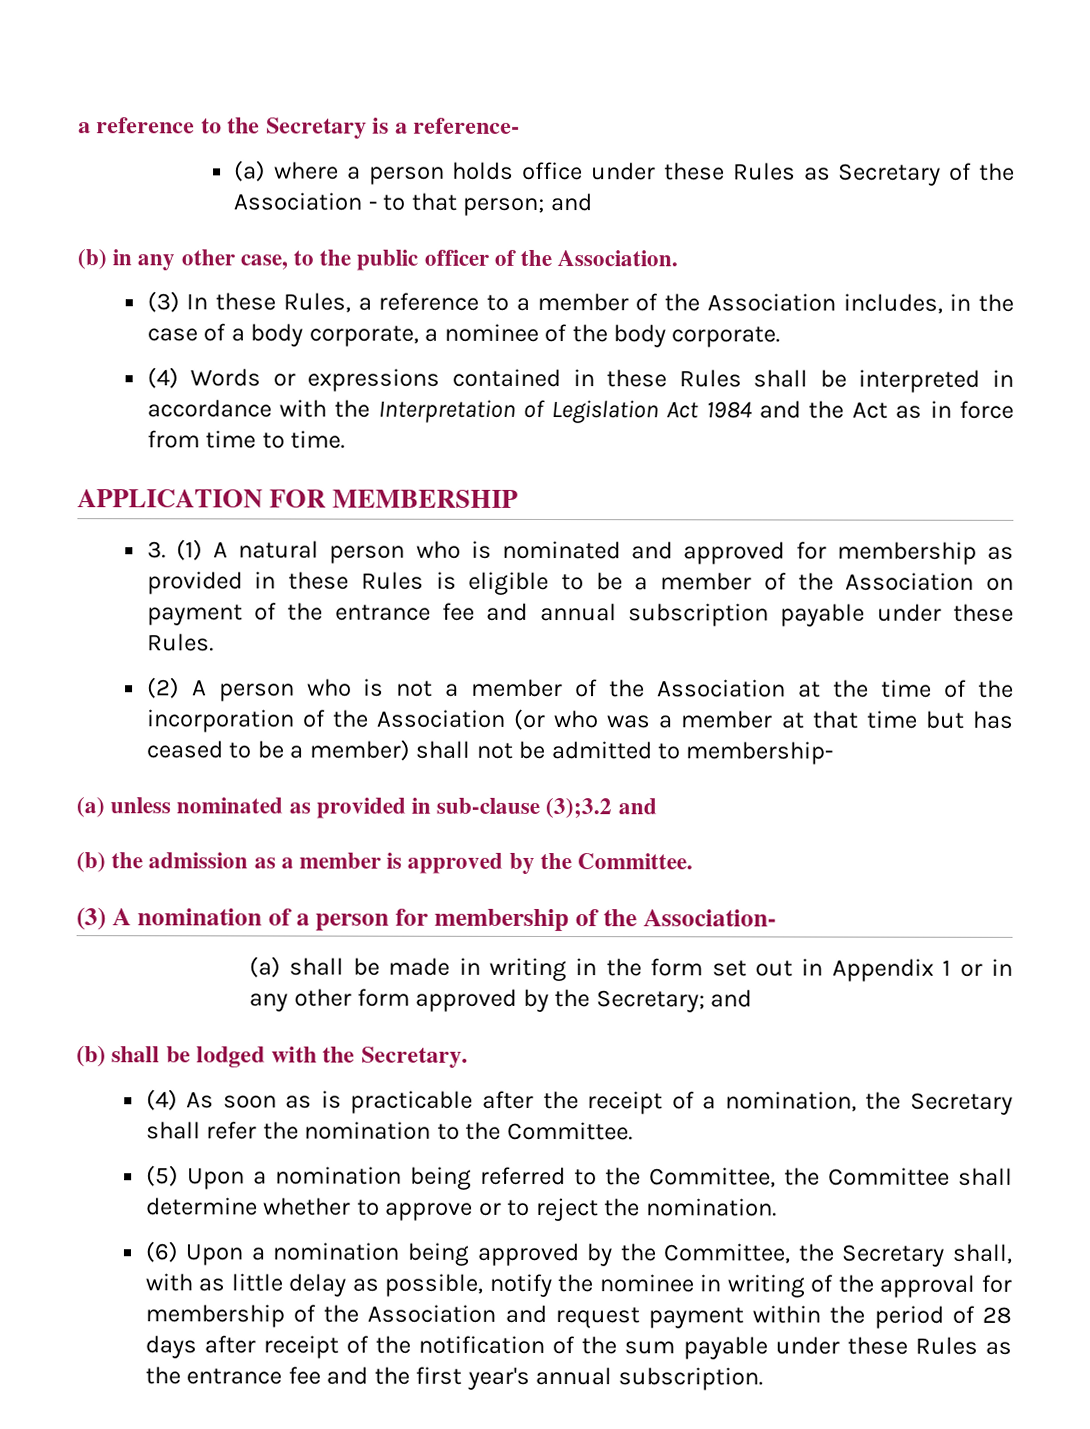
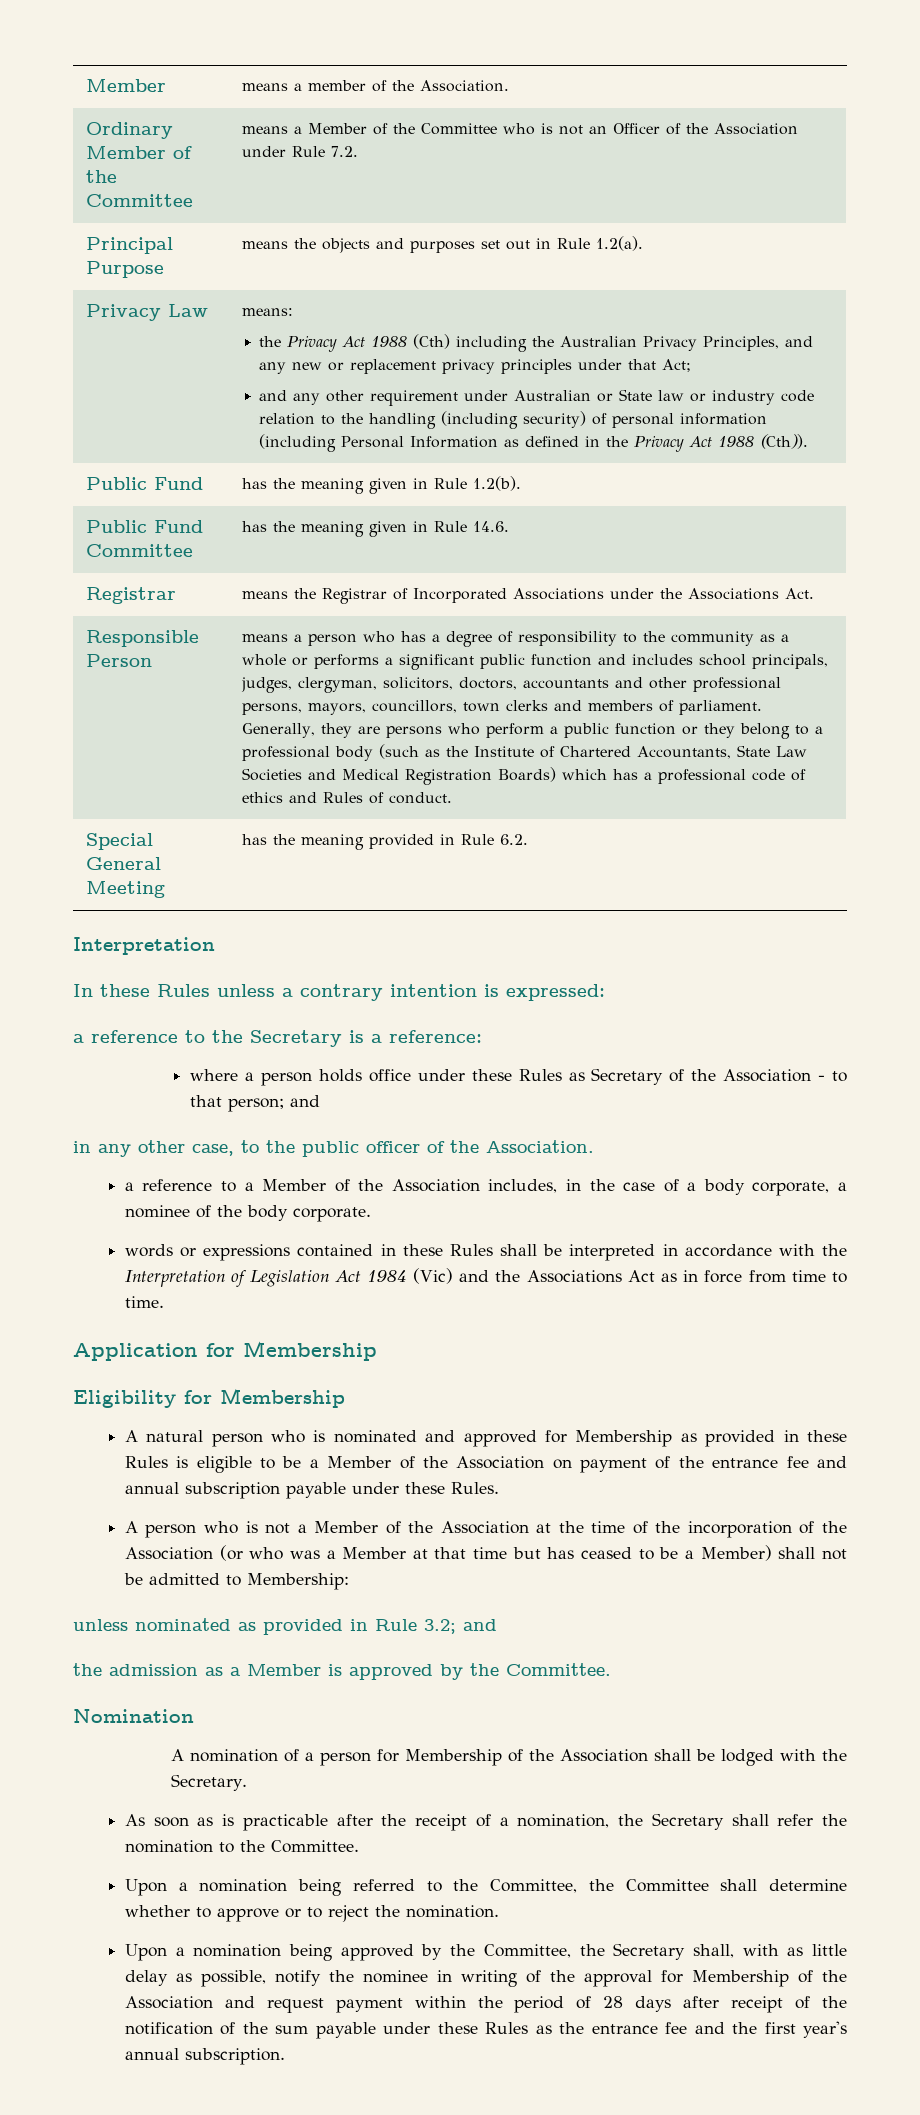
+ Member | means a member of the Association.
+ Ordinary Member of the Committee | means a Member of the Committee who is not an Officer of the Association under Rule 7.2.
+ Principal Purpose | means the objects and purposes set out in Rule 1.2(a).
+ Privacy Law | means:
+ the Privacy Act 1988 (Cth) including the Australian Privacy Principles, and any new or replacement privacy principles under that Act;
+ and any other requirement under Australian or State law or industry code relation to the handling (including security) of personal information (including Personal Information as defined in the Privacy Act 1988 (Cth)).
+ Public Fund | has the meaning given in Rule 1.2(b).
+ Public Fund Committee | has the meaning given in Rule 14.6.
+ Registrar | means the Registrar of Incorporated Associations under the Associations Act.
+ Responsible Person | means a person who has a degree of responsibility to the community as a whole or performs a significant public function and includes school principals, judges, clergyman, solicitors, doctors, accountants and other professional persons, mayors, councillors, town clerks and members of parliament. Generally, they are persons who perform a public function or they belong to a professional body (such as the Institute of Chartered Accountants, State Law Societies and Medical Registration Boards) which has a professional code of ethics and Rules of conduct.
+ Special General Meeting | has the meaning provided in Rule 6.2.
+ Interpretation
+ In these Rules unless a contrary intention is expressed:
- a reference to the Secretary is a reference-
- (a) where a person holds office under these Rules as Secretary of the Association - to that person; and
+ a reference to the Secretary is a reference:
+ where a person holds office under these Rules as Secretary of the Association - to that person; and
- (b) in any other case, to the public officer of the Association.
+ in any other case, to the public officer of the Association.
- (3) In these Rules, a reference to a member of the Association includes, in the case of a body corporate, a nominee of the body corporate.
+ a reference to a Member of the Association includes, in the case of a body corporate, a nominee of the body corporate.
- (4) Words or expressions contained in these Rules shall be interpreted in accordance with the Interpretation of Legislation Act 1984 and the Act as in force from time to time.
+ words or expressions contained in these Rules shall be interpreted in accordance with the Interpretation of Legislation Act 1984 (Vic) and the Associations Act as in force from time to time.
- APPLICATION FOR MEMBERSHIP
- 3. (1) A natural person who is nominated and approved for membership as provided in these Rules is eligible to be a member of the Association on payment of the entrance fee and annual subscription payable under these Rules.
+ Application for Membership
+ Eligibility for Membership
+ A natural person who is nominated and approved for Membership as provided in these Rules is eligible to be a Member of the Association on payment of the entrance fee and annual subscription payable under these Rules.
- (2) A person who is not a member of the Association at the time of the incorporation of the Association (or who was a member at that time but has ceased to be a member) shall not be admitted to membership-
- (a) unless nominated as provided in sub-clause (3);3.2 and
- (b) the admission as a member is approved by the Committee.
+ A person who is not a Member of the Association at the time of the incorporation of the Association (or who was a Member at that time but has ceased to be a Member) shall not be admitted to Membership:
+ unless nominated as provided in Rule 3.2; and
+ the admission as a Member is approved by the Committee.
- (3) A nomination of a person for membership of the Association-
- (a) shall be made in writing in the form set out in Appendix 1 or in any other form approved by the Secretary; and
- (b) shall be lodged with the Secretary.
+ Nomination
+ A nomination of a person for Membership of the Association shall be lodged with the Secretary.
- (4) As soon as is practicable after the receipt of a nomination, the Secretary shall refer the nomination to the Committee.
+ As soon as is practicable after the receipt of a nomination, the Secretary shall refer the nomination to the Committee.
- (5) Upon a nomination being referred to the Committee, the Committee shall determine whether to approve or to reject the nomination.
+ Upon a nomination being referred to the Committee, the Committee shall determine whether to approve or to reject the nomination.
- (6) Upon a nomination being approved by the Committee, the Secretary shall, with as little delay as possible, notify the nominee in writing of the approval for membership of the Association and request payment within the period of 28 days after receipt of the notification of the sum payable under these Rules as the entrance fee and the first year's annual subscription.
+ Upon a nomination being approved by the Committee, the Secretary shall, with as little delay as possible, notify the nominee in writing of the approval for Membership of the Association and request payment within the period of 28 days after receipt of the notification of the sum payable under these Rules as the entrance fee and the first year's annual subscription.

